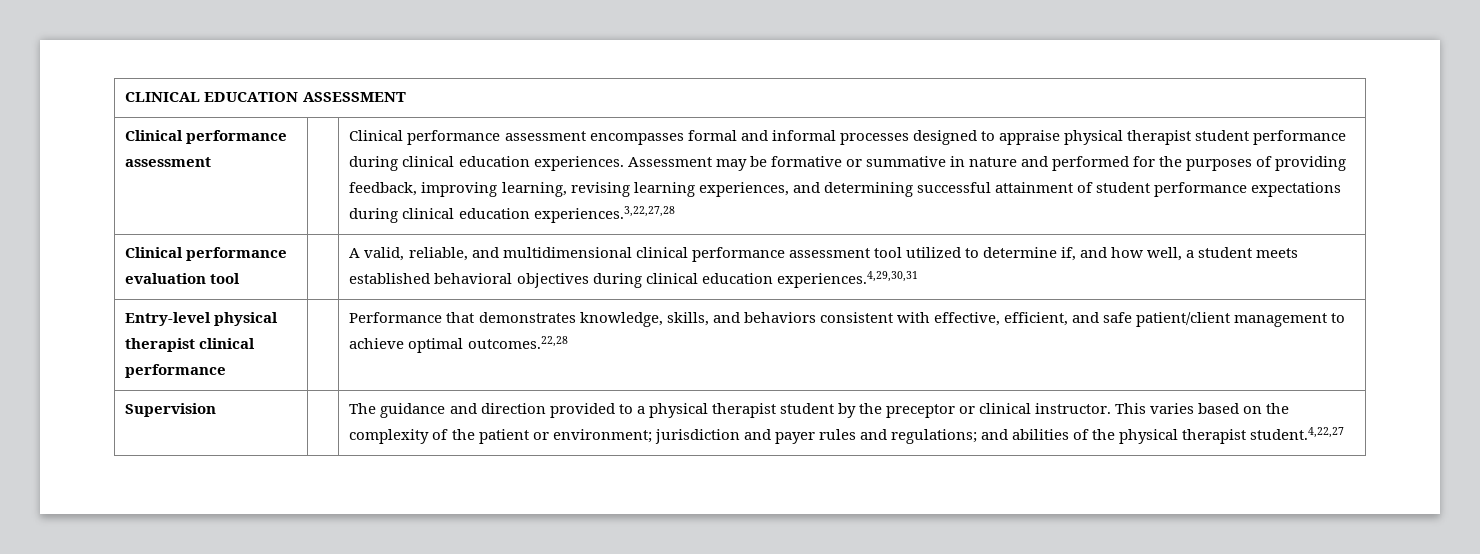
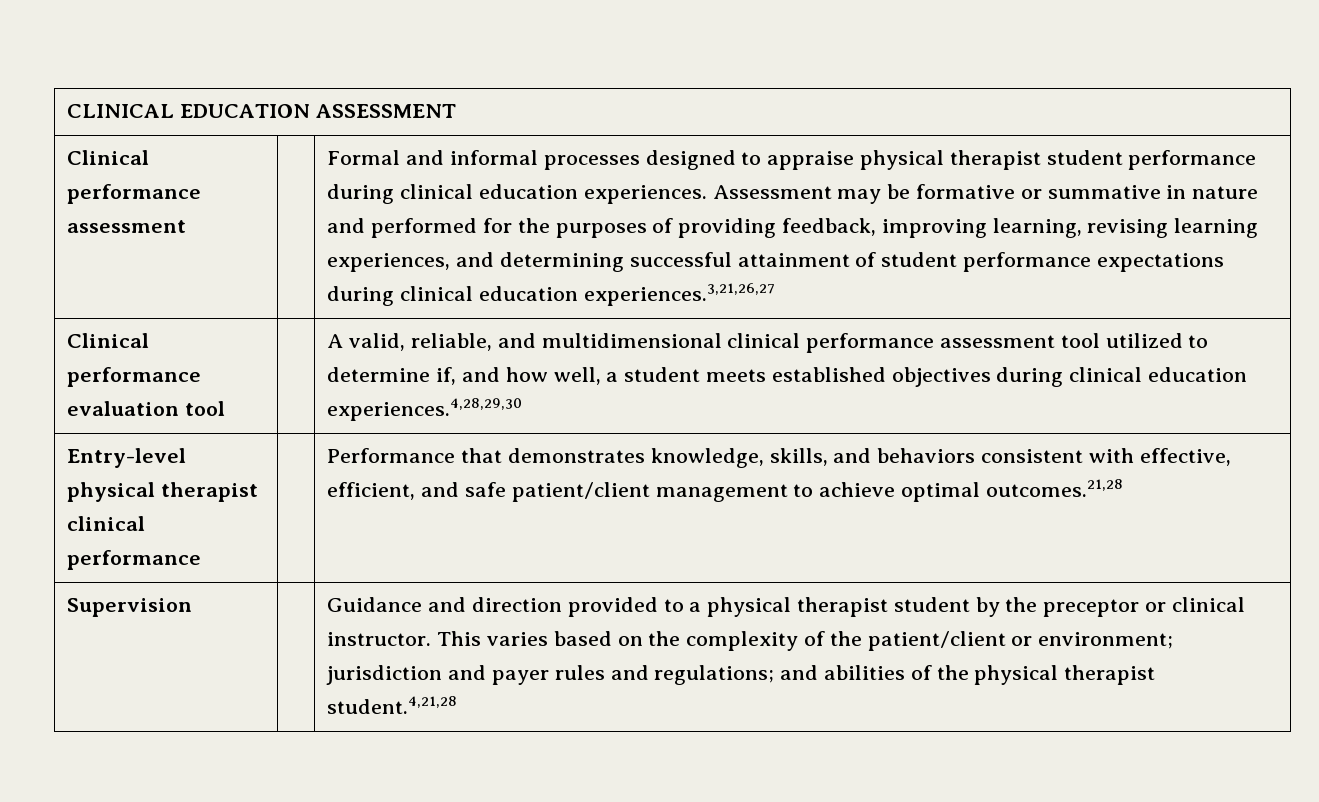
- Clinical performance assessment encompasses formal and informal processes designed to appraise physical therapist student performance during clinical education experiences.
+ Formal and informal processes designed to appraise physical therapist student performance during clinical education experiences.
- Assessment may be formative or summative in nature and performed for the purposes of providing feedback, improving learning, revising learning experiences, and determining successful attainment of student performance expectations during clinical education experiences.3,22,27,28
+ Assessment may be formative or summative in nature and performed for the purposes of providing feedback, improving learning, revising learning experiences, and determining successful attainment of student performance expectations during clinical education experiences.3,21,26,27
- Clinical performance evaluation tool | | A valid, reliable, and multidimensional clinical performance assessment tool utilized to determine if, and how well, a student meets established behavioral objectives during clinical education experiences.4,29,30,31
+ Clinical performance evaluation tool | | A valid, reliable, and multidimensional clinical performance assessment tool utilized to determine if, and how well, a student meets established objectives during clinical education experiences.4,28,29,30
- Entry-level physical therapist clinical performance | | Performance that demonstrates knowledge, skills, and behaviors consistent with effective, efficient, and safe patient/client management to achieve optimal outcomes.22,28
+ Entry-level physical therapist clinical performance | | Performance that demonstrates knowledge, skills, and behaviors consistent with effective, efficient, and safe patient/client management to achieve optimal outcomes.21,28
- The guidance and direction provided to a physical therapist student by the preceptor or clinical instructor.
+ Guidance and direction provided to a physical therapist student by the preceptor or clinical instructor.
- This varies based on the complexity of the patient or environment; jurisdiction and payer rules and regulations; and abilities of the physical therapist student.4,22,27
+ This varies based on the complexity of the patient/client or environment; jurisdiction and payer rules and regulations; and abilities of the physical therapist student.4,21,28

